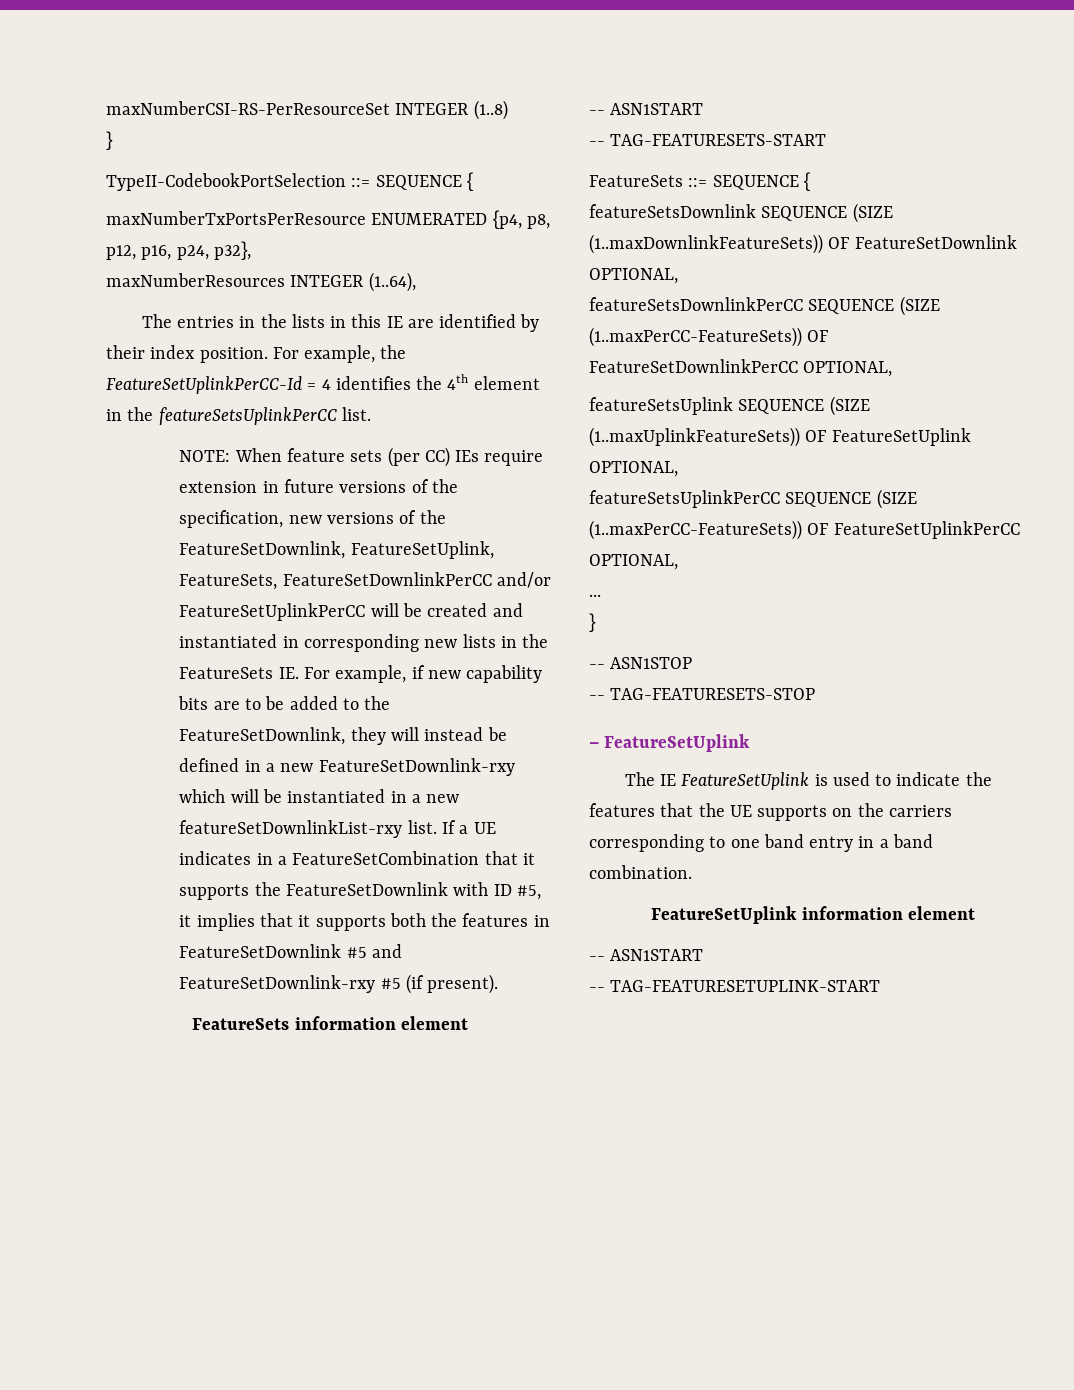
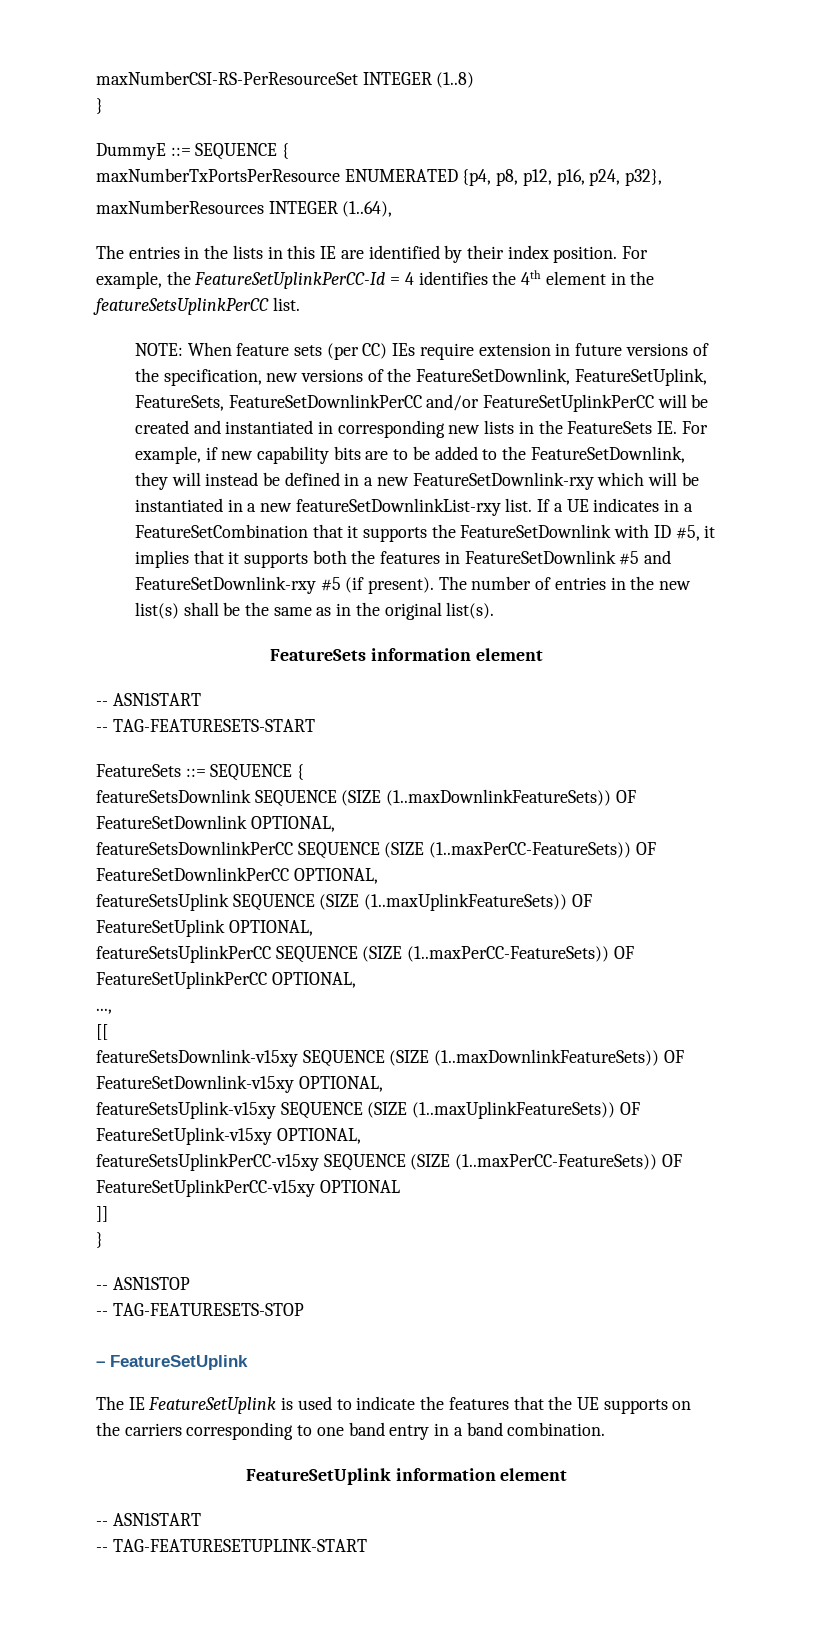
- TypeII-CodebookPortSelection ::= SEQUENCE {
+ DummyE ::= SEQUENCE {
+ The number of entries in the new list(s) shall be the same as in the original list(s).
- ...
+ ...,
+ [[
+ featureSetsDownlink-v15xy SEQUENCE (SIZE (1..maxDownlinkFeatureSets)) OF FeatureSetDownlink-v15xy OPTIONAL,
+ featureSetsUplink-v15xy SEQUENCE (SIZE (1..maxUplinkFeatureSets)) OF FeatureSetUplink-v15xy OPTIONAL,
+ featureSetsUplinkPerCC-v15xy SEQUENCE (SIZE (1..maxPerCC-FeatureSets)) OF FeatureSetUplinkPerCC-v15xy OPTIONAL
+ ]]

